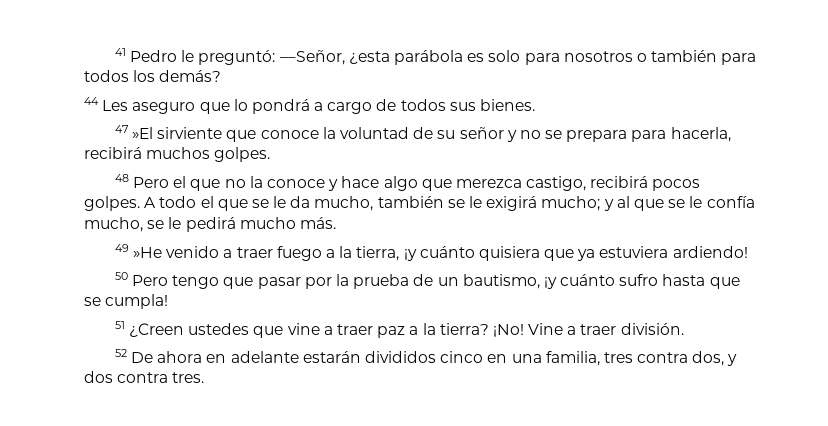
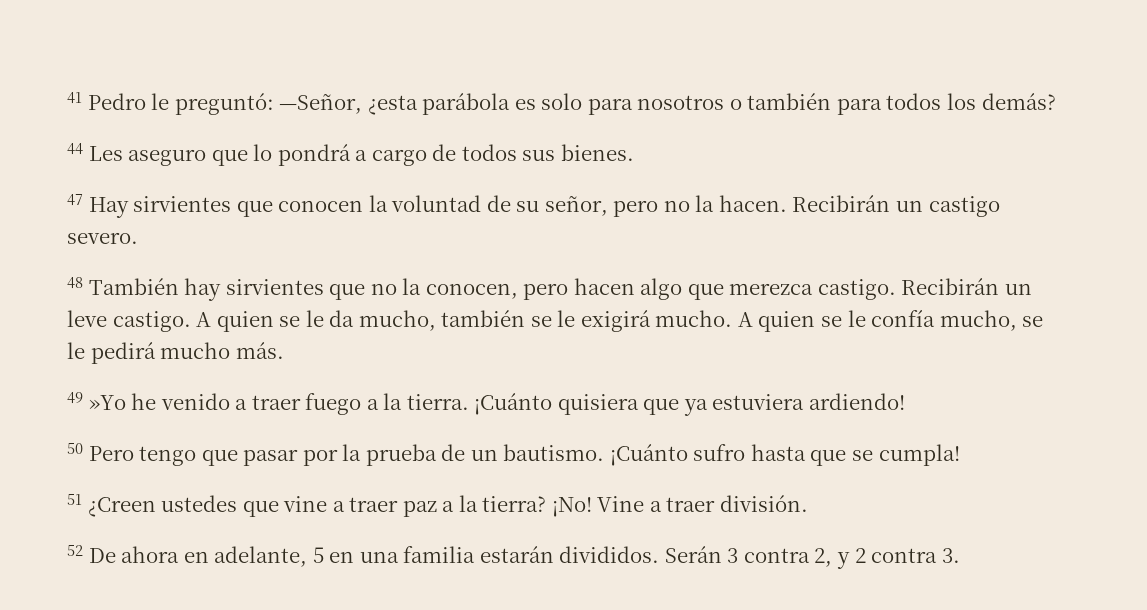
- 47 »El sirviente que conoce la voluntad de su señor y no se prepara para hacerla, recibirá muchos golpes.
- 48 Pero el que no la conoce y hace algo que merezca castigo, recibirá pocos golpes. A todo el que se le da mucho, también se le exigirá mucho; y al que se le confía mucho, se le pedirá mucho más.
+ 47 Hay sirvientes que conocen la voluntad de su señor, pero no la hacen. Recibirán un castigo severo.
+ 48 También hay sirvientes que no la conocen, pero hacen algo que merezca castigo. Recibirán un leve castigo. A quien se le da mucho, también se le exigirá mucho. A quien se le confía mucho, se le pedirá mucho más.
- 49 »He venido a traer fuego a la tierra, ¡y cuánto quisiera que ya estuviera ardiendo!
+ 49 »Yo he venido a traer fuego a la tierra. ¡Cuánto quisiera que ya estuviera ardiendo!
- 50 Pero tengo que pasar por la prueba de un bautismo, ¡y cuánto sufro hasta que se cumpla!
+ 50 Pero tengo que pasar por la prueba de un bautismo. ¡Cuánto sufro hasta que se cumpla!
- 52 De ahora en adelante estarán divididos cinco en una familia, tres contra dos, y dos contra tres.
+ 52 De ahora en adelante, 5 en una familia estarán divididos. Serán 3 contra 2, y 2 contra 3.

